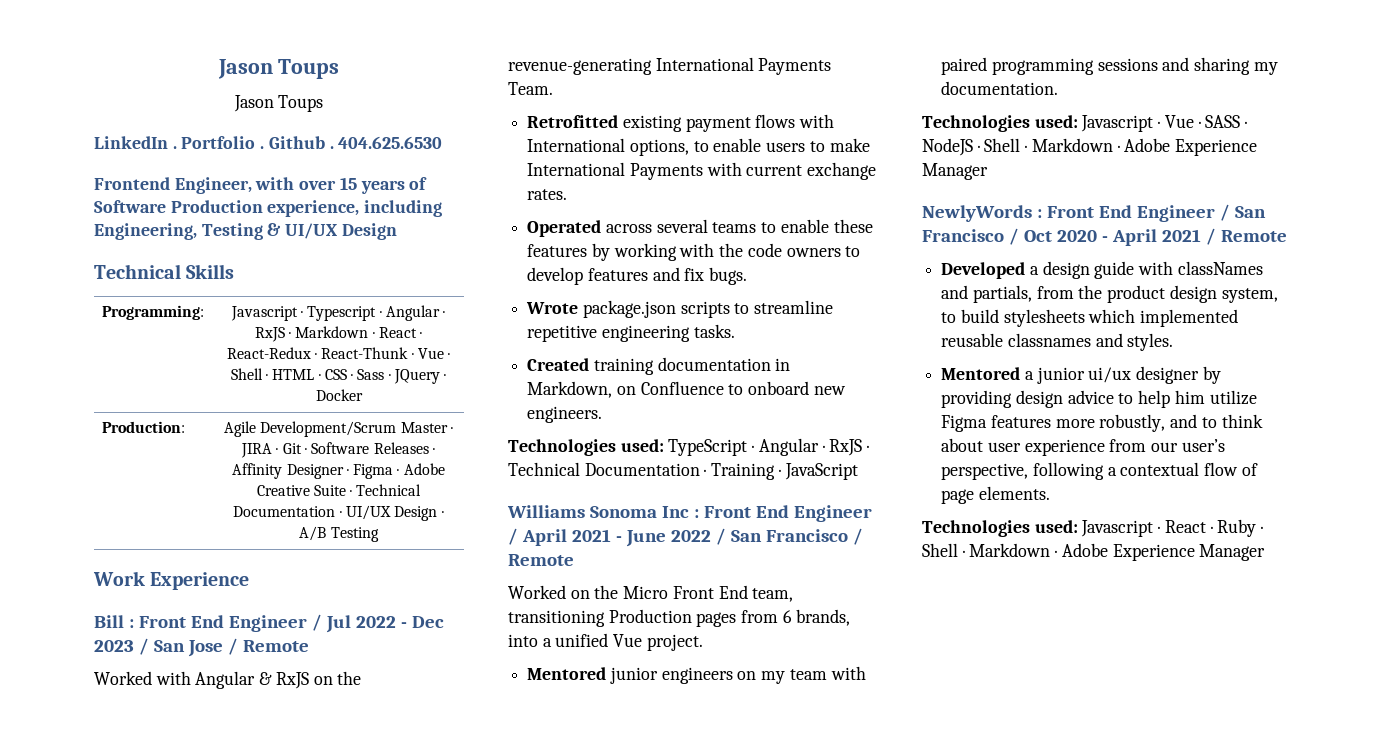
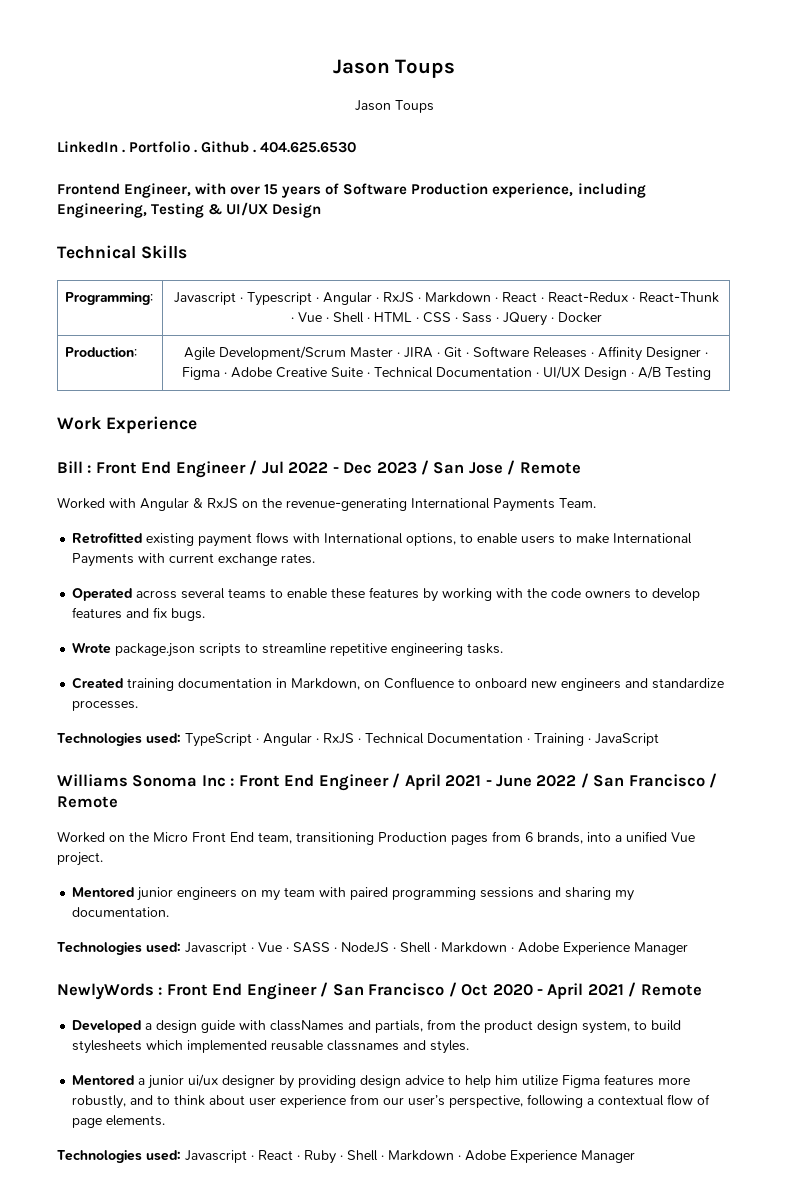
- Created training documentation in Markdown, on Confluence to onboard new engineers.
+ Created training documentation in Markdown, on Confluence to onboard new engineers and standardize processes.

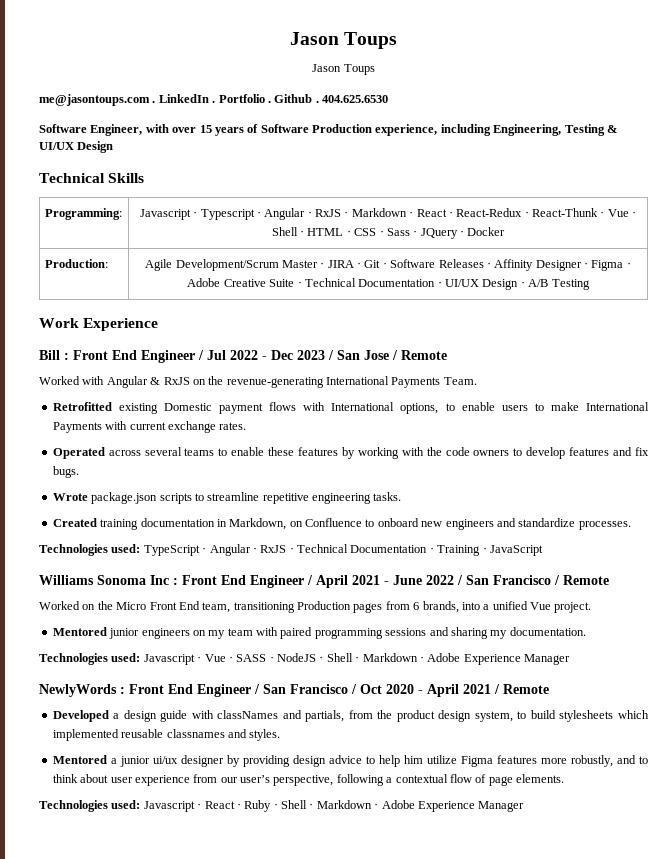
+ me@jasontoups.com .
- Frontend Engineer, with over 15 years of Software Production experience, including Engineering, Testing & UI/UX Design
+ Software Engineer, with over 15 years of Software Production experience, including Engineering, Testing & UI/UX Design
- Retrofitted existing payment flows with International options, to enable users to make International Payments with current exchange rates.
+ Retrofitted existing Domestic payment flows with International options, to enable users to make International Payments with current exchange rates.

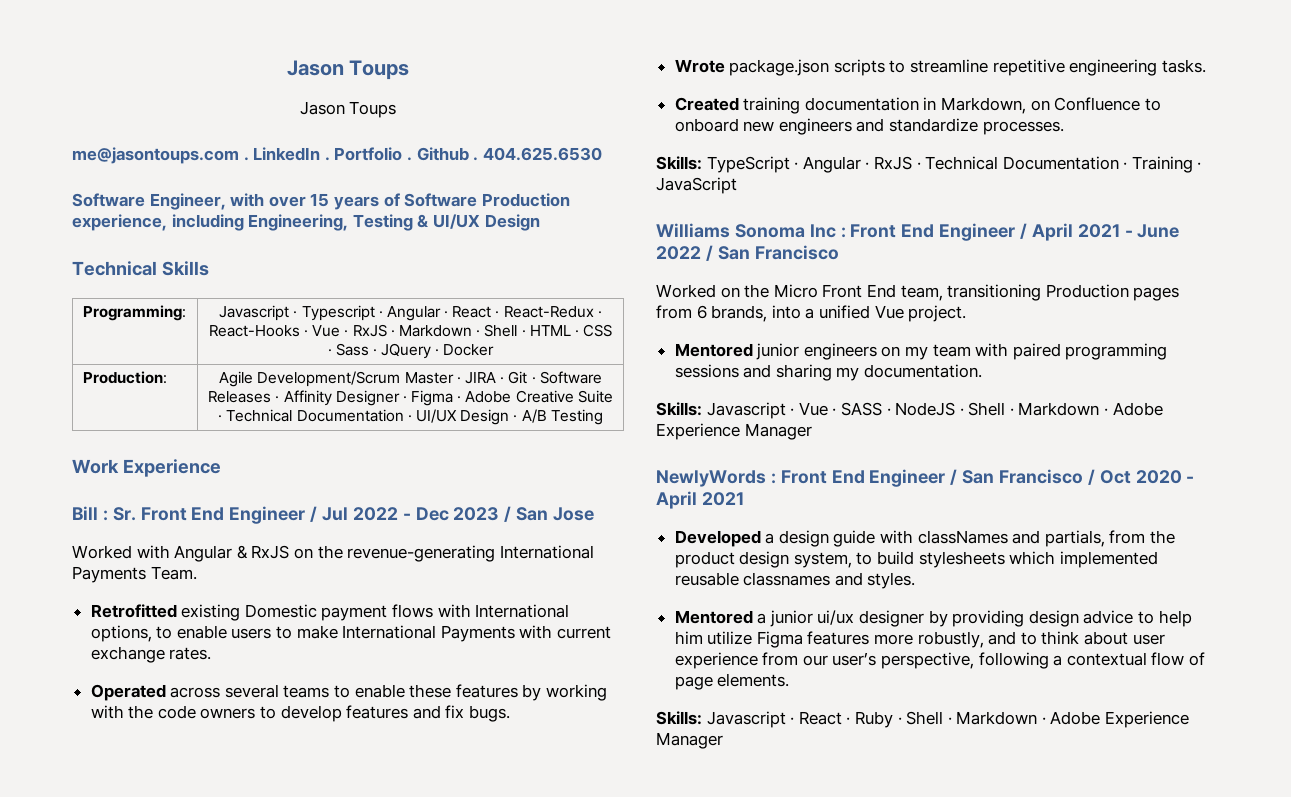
- Programming: | Javascript · Typescript · Angular · RxJS · Markdown · React · React-Redux · React-Thunk · Vue · Shell · HTML · CSS · Sass · JQuery · Docker
+ Programming: | Javascript · Typescript · Angular · React · React-Redux · React-Hooks · Vue · RxJS · Markdown · Shell · HTML · CSS · Sass · JQuery · Docker
- Bill : Front End Engineer / Jul 2022 - Dec 2023 / San Jose / Remote
+ Bill : Sr. Front End Engineer / Jul 2022 - Dec 2023 / San Jose
- Technologies used: TypeScript · Angular · RxJS · Technical Documentation · Training · JavaScript
+ Skills: TypeScript · Angular · RxJS · Technical Documentation · Training · JavaScript
- Williams Sonoma Inc : Front End Engineer / April 2021 - June 2022 / San Francisco / Remote
+ Williams Sonoma Inc : Front End Engineer / April 2021 - June 2022 / San Francisco
- Technologies used: Javascript · Vue · SASS · NodeJS · Shell · Markdown · Adobe Experience Manager
+ Skills: Javascript · Vue · SASS · NodeJS · Shell · Markdown · Adobe Experience Manager
- NewlyWords : Front End Engineer / San Francisco / Oct 2020 - April 2021 / Remote
+ NewlyWords : Front End Engineer / San Francisco / Oct 2020 - April 2021
- Technologies used: Javascript · React · Ruby · Shell · Markdown · Adobe Experience Manager
+ Skills: Javascript · React · Ruby · Shell · Markdown · Adobe Experience Manager

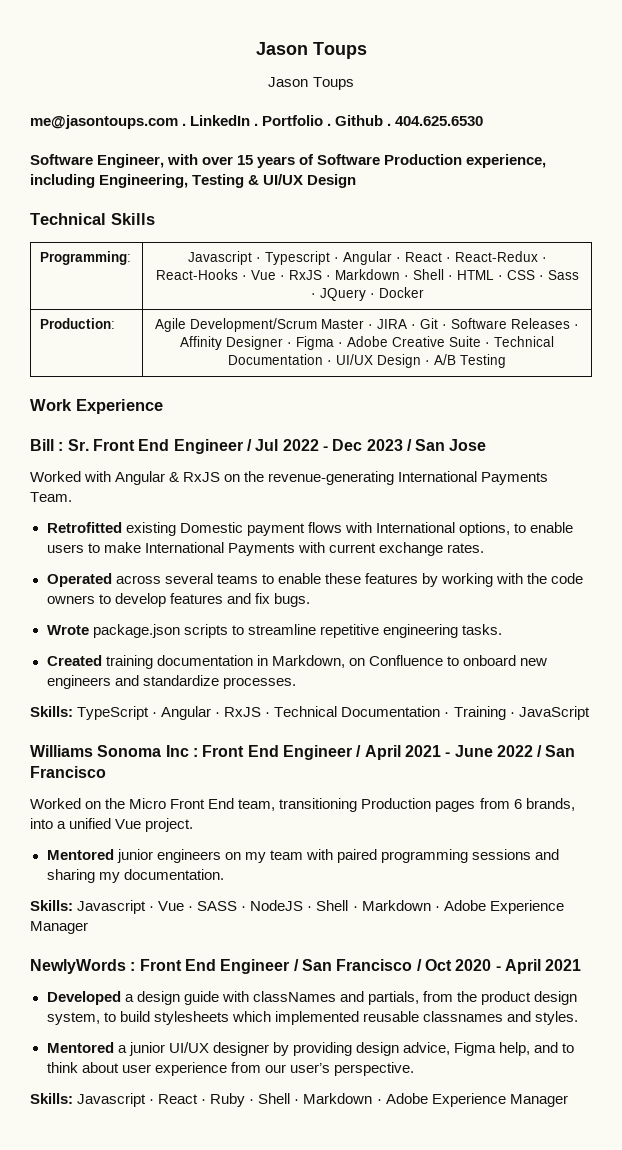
- Mentored a junior ui/ux designer by providing design advice to help him utilize Figma features more robustly, and to think about user experience from our user’s perspective, following a contextual flow of page elements.
+ Mentored a junior UI/UX designer by providing design advice, Figma help, and to think about user experience from our user’s perspective.

